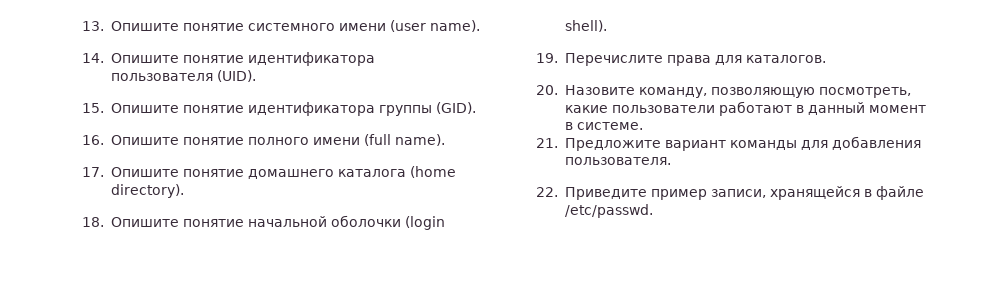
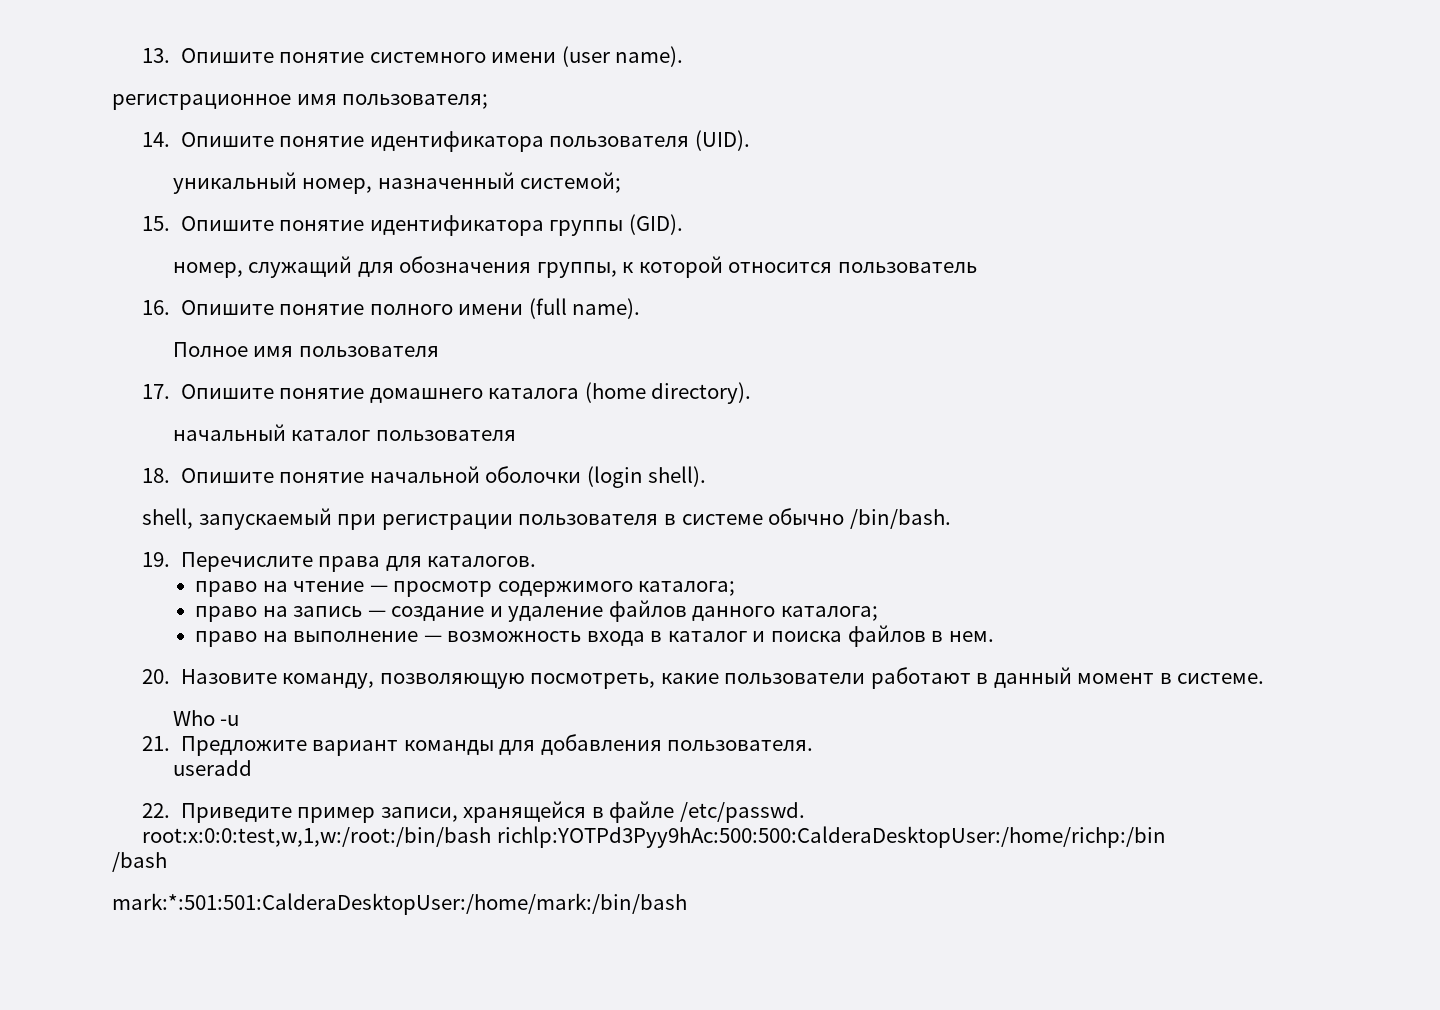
+ регистрационное имя пользователя;
+ уникальный номер, назначенный системой;
+ номер, служащий для обозначения группы, к которой относится пользователь
+ Полное имя пользователя
+ начальный каталог пользователя
+ shell, запускаемый при регистрации пользователя в системе обычно /bin/bash.
+ право на чтение — просмотр содержимого каталога;
+ право на запись — создание и удаление файлов данного каталога;
+ право на выполнение — возможность входа в каталог и поиска файлов в нем.
+ Who -u
+ useradd
+ root:х:0:0:test,w,1,w:/root:/bin/bash richlp:YOTPd3Pyy9hAc:500:500:CalderaDesktopUser:/home/richp:/bin
+ /bash
+ mark:*:501:501:CalderaDesktopUser:/home/mark:/bin/bash

